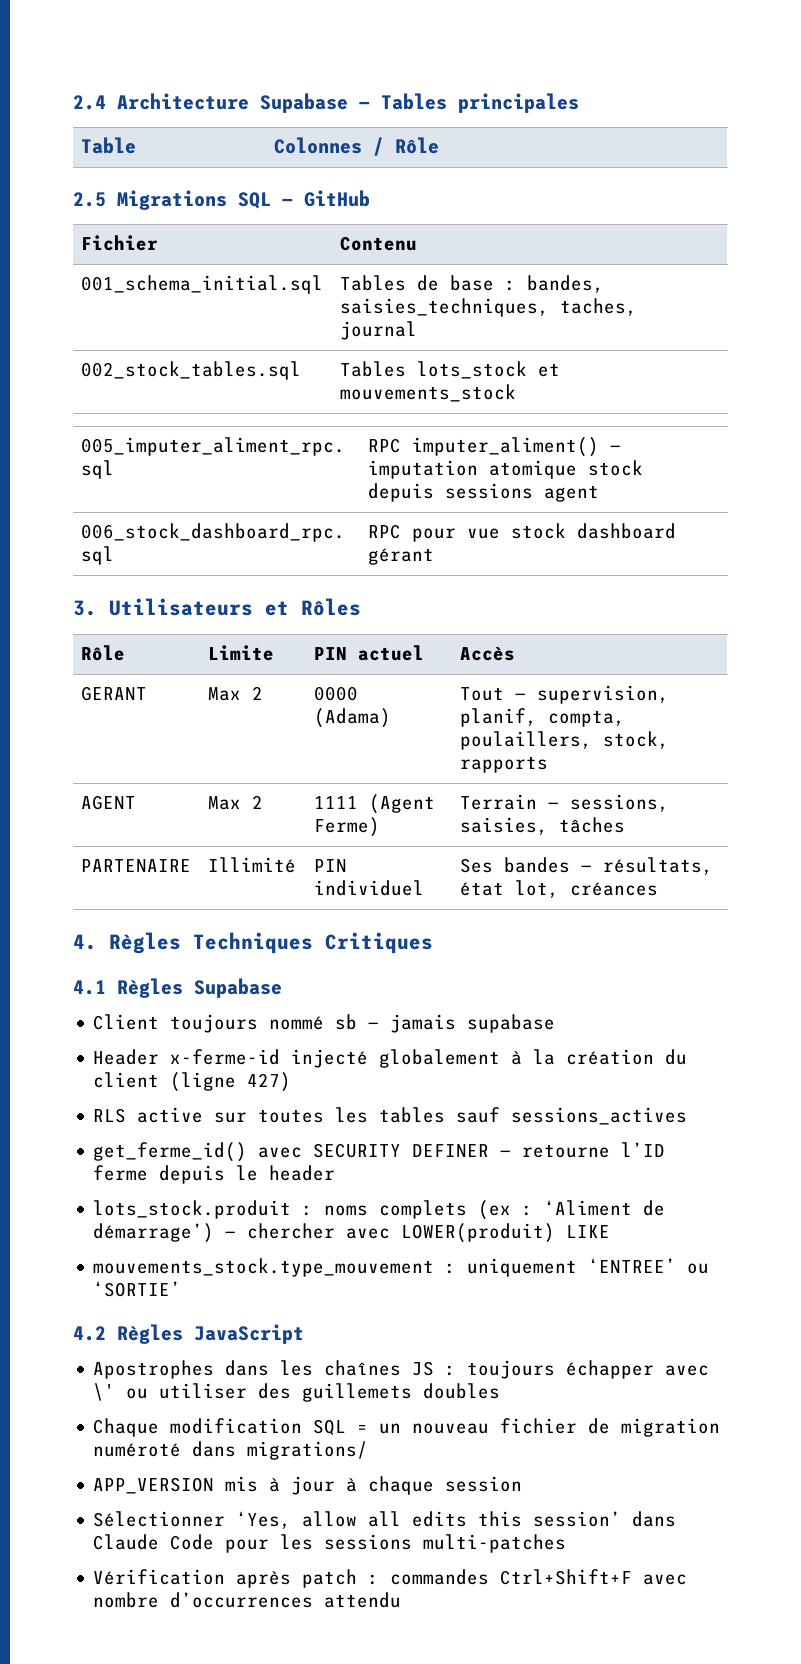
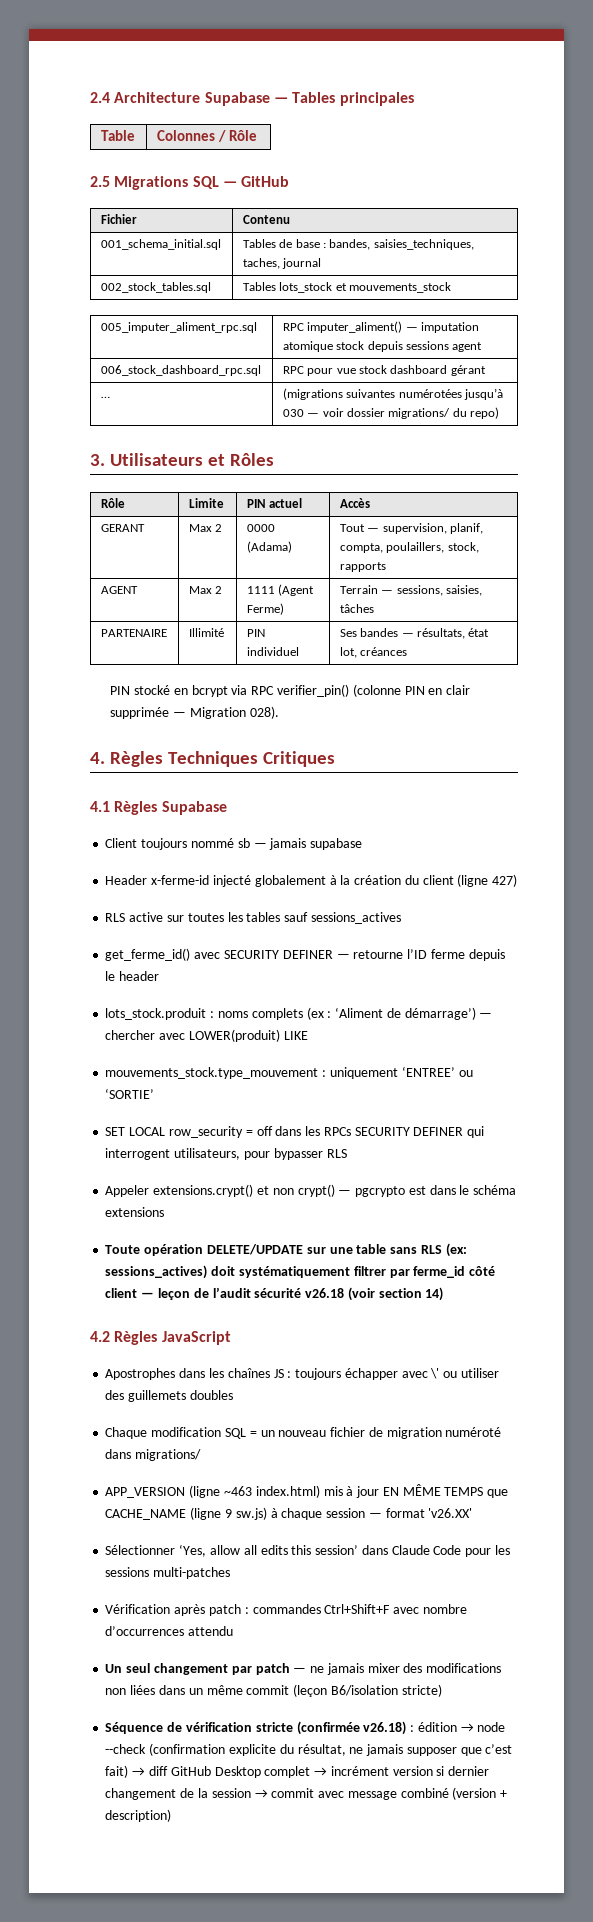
+ … | (migrations suivantes numérotées jusqu’à 030 — voir dossier migrations/ du repo)
+ PIN stocké en bcrypt via RPC verifier_pin() (colonne PIN en clair supprimée — Migration 028).
+ SET LOCAL row_security = off dans les RPCs SECURITY DEFINER qui interrogent utilisateurs, pour bypasser RLS
+ Appeler extensions.crypt() et non crypt() — pgcrypto est dans le schéma extensions
+ Toute opération DELETE/UPDATE sur une table sans RLS (ex: sessions_actives) doit systématiquement filtrer par ferme_id côté client — leçon de l’audit sécurité v26.18 (voir section 14)
- APP_VERSION mis à jour à chaque session
+ APP_VERSION (ligne ~463 index.html) mis à jour EN MÊME TEMPS que CACHE_NAME (ligne 9 sw.js) à chaque session — format 'v26.XX'
+ Un seul changement par patch — ne jamais mixer des modifications non liées dans un même commit (leçon B6/isolation stricte)
+ Séquence de vérification stricte (confirmée v26.18) : édition → node --check (confirmation explicite du résultat, ne jamais supposer que c’est fait) → diff GitHub Desktop complet → incrément version si dernier changement de la session → commit avec message combiné (version + description)

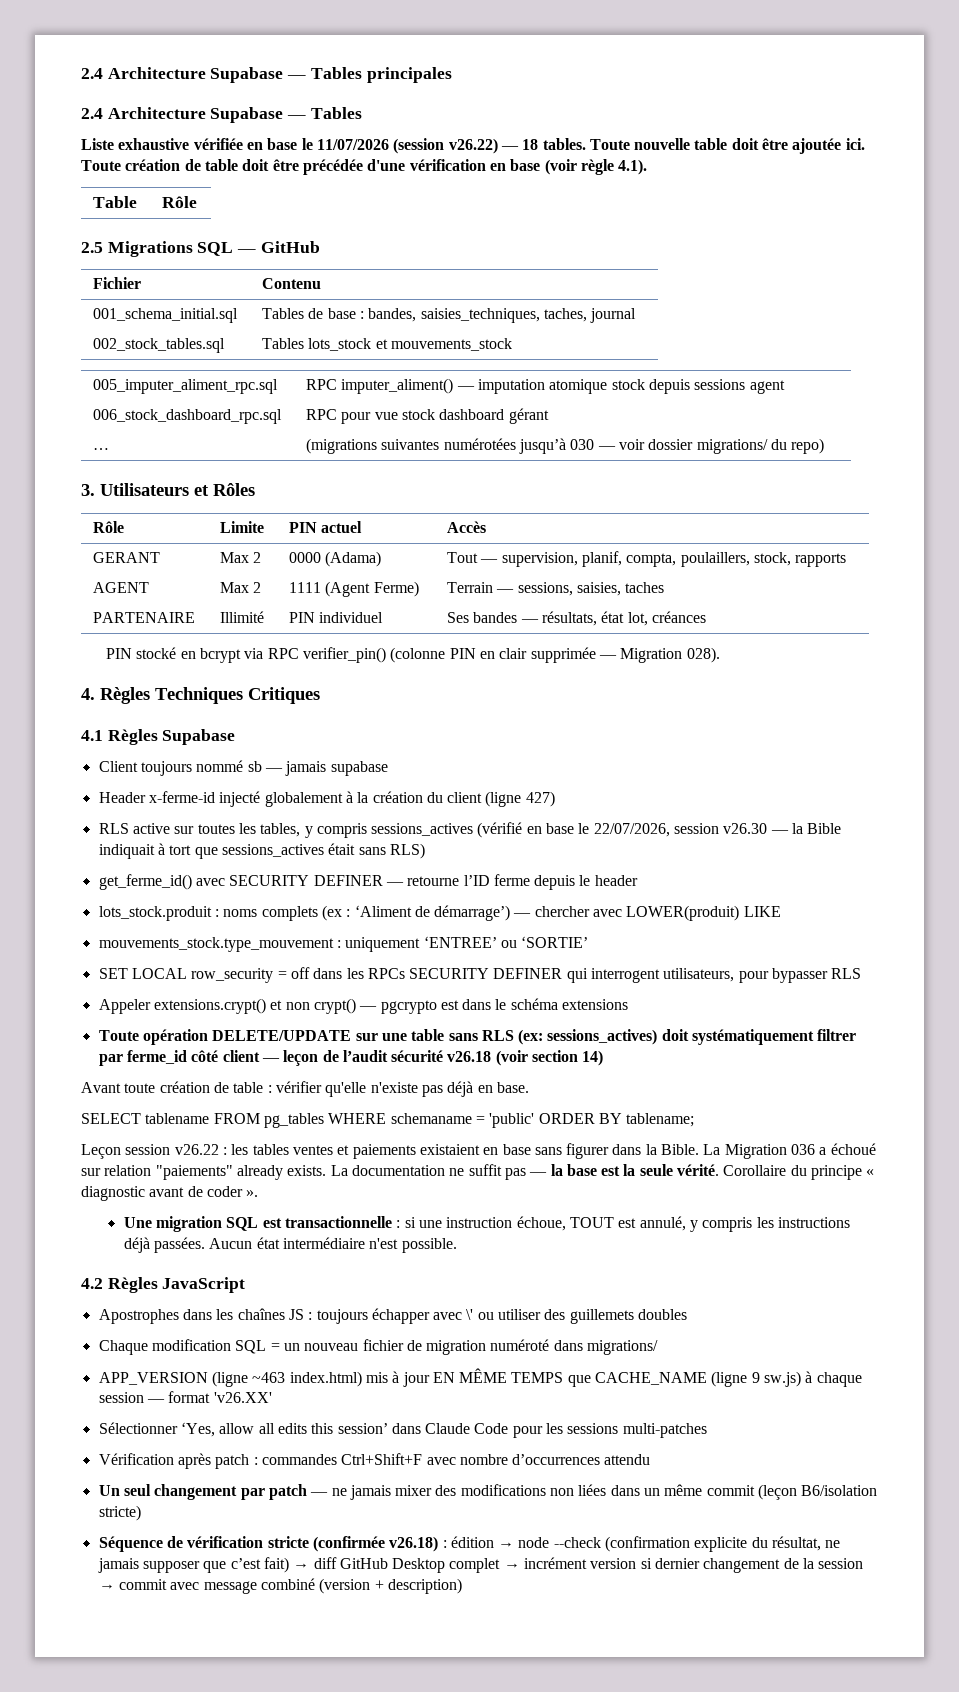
  2.4 Architecture Supabase — Tables principales
+ 2.4 Architecture Supabase — Tables
+ Liste exhaustive vérifiée en base le 11/07/2026 (session v26.22) — 18 tables. Toute nouvelle table doit être ajoutée ici. Toute création de table doit être précédée d'une vérification en base (voir règle 4.1).
- Table | Colonnes / Rôle
+ Table | Rôle
- AGENT | Max 2 | 1111 (Agent Ferme) | Terrain — sessions, saisies, tâches
+ AGENT | Max 2 | 1111 (Agent Ferme) | Terrain — sessions, saisies, taches
- RLS active sur toutes les tables sauf sessions_actives
+ RLS active sur toutes les tables, y compris sessions_actives (vérifié en base le 22/07/2026, session v26.30 — la Bible indiquait à tort que sessions_actives était sans RLS)
+ Avant toute création de table : vérifier qu'elle n'existe pas déjà en base.
+ SELECT tablename FROM pg_tables WHERE schemaname = 'public' ORDER BY tablename;
+ Leçon session v26.22 : les tables ventes et paiements existaient en base sans figurer dans la Bible. La Migration 036 a échoué sur relation "paiements" already exists. La documentation ne suffit pas — la base est la seule vérité. Corollaire du principe « diagnostic avant de coder ».
+ Une migration SQL est transactionnelle : si une instruction échoue, TOUT est annulé, y compris les instructions déjà passées. Aucun état intermédiaire n'est possible.

